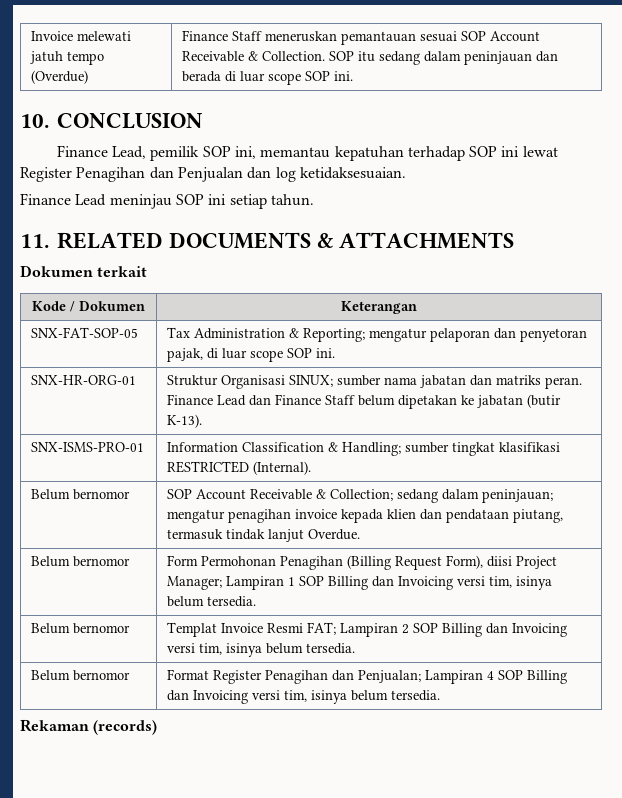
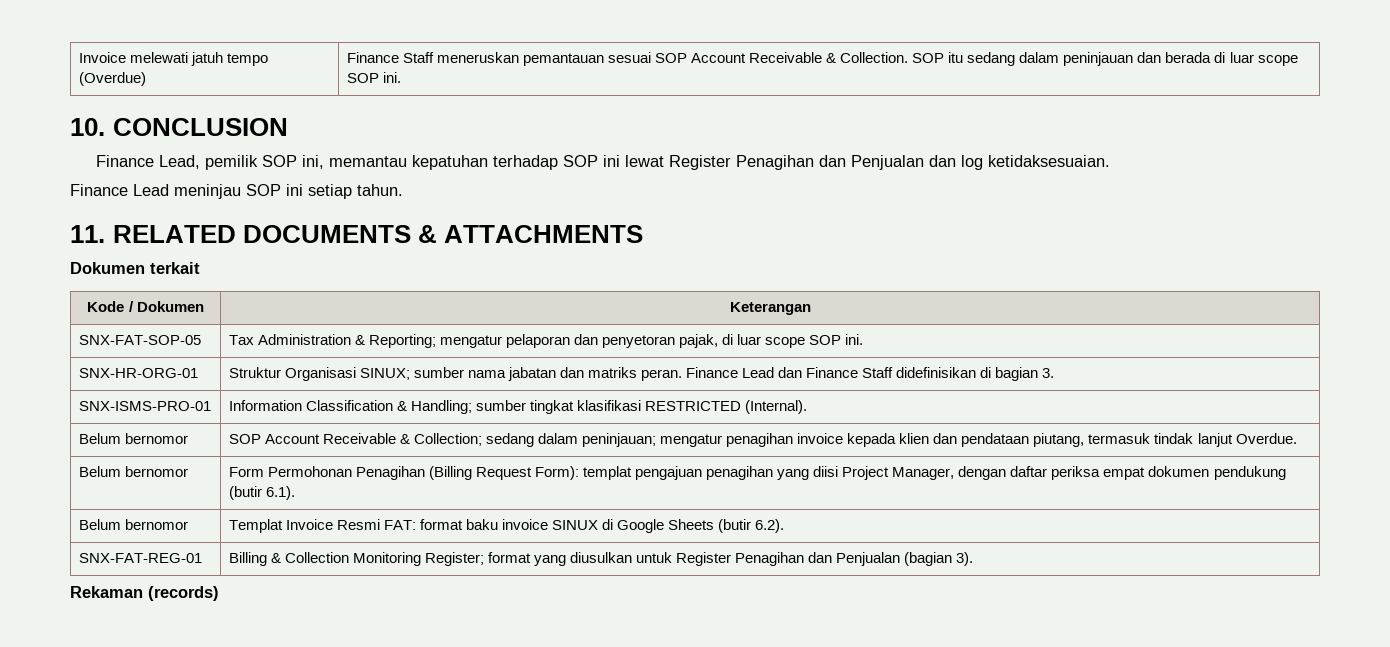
- SNX-HR-ORG-01 | Struktur Organisasi SINUX; sumber nama jabatan dan matriks peran. Finance Lead dan Finance Staff belum dipetakan ke jabatan (butir K-13).
+ SNX-HR-ORG-01 | Struktur Organisasi SINUX; sumber nama jabatan dan matriks peran. Finance Lead dan Finance Staff didefinisikan di bagian 3.
- Belum bernomor | Form Permohonan Penagihan (Billing Request Form), diisi Project Manager; Lampiran 1 SOP Billing dan Invoicing versi tim, isinya belum tersedia.
+ Belum bernomor | Form Permohonan Penagihan (Billing Request Form): templat pengajuan penagihan yang diisi Project Manager, dengan daftar periksa empat dokumen pendukung (butir 6.1).
- Belum bernomor | Templat Invoice Resmi FAT; Lampiran 2 SOP Billing dan Invoicing versi tim, isinya belum tersedia.
- Belum bernomor | Format Register Penagihan dan Penjualan; Lampiran 4 SOP Billing dan Invoicing versi tim, isinya belum tersedia.
+ Belum bernomor | Templat Invoice Resmi FAT: format baku invoice SINUX di Google Sheets (butir 6.2).
+ SNX-FAT-REG-01 | Billing & Collection Monitoring Register; format yang diusulkan untuk Register Penagihan dan Penjualan (bagian 3).

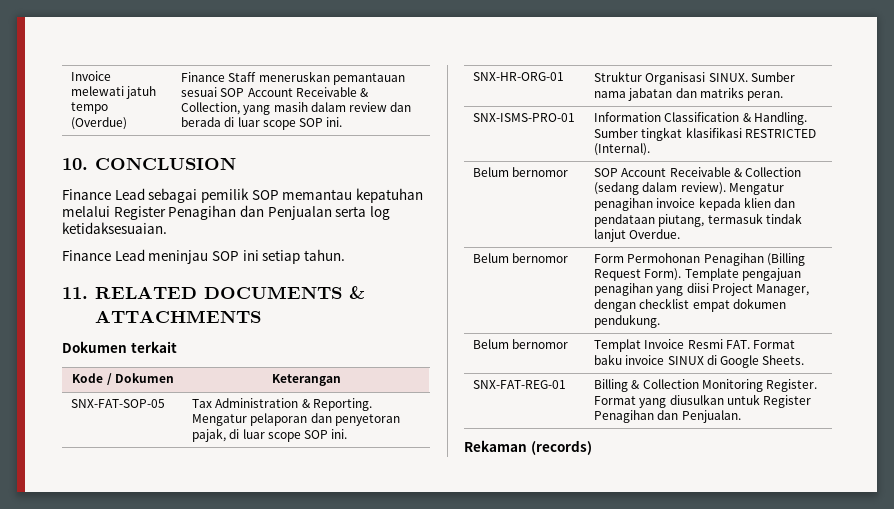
- Invoice melewati jatuh tempo (Overdue) | Finance Staff meneruskan pemantauan sesuai SOP Account Receivable & Collection. SOP itu sedang dalam peninjauan dan berada di luar scope SOP ini.
+ Invoice melewati jatuh tempo (Overdue) | Finance Staff meneruskan pemantauan sesuai SOP Account Receivable & Collection, yang masih dalam review dan berada di luar scope SOP ini.
- Finance Lead, pemilik SOP ini, memantau kepatuhan terhadap SOP ini lewat Register Penagihan dan Penjualan dan log ketidaksesuaian.
+ Finance Lead sebagai pemilik SOP memantau kepatuhan melalui Register Penagihan dan Penjualan serta log ketidaksesuaian.
- SNX-FAT-SOP-05 | Tax Administration & Reporting; mengatur pelaporan dan penyetoran pajak, di luar scope SOP ini.
+ SNX-FAT-SOP-05 | Tax Administration & Reporting. Mengatur pelaporan dan penyetoran pajak, di luar scope SOP ini.
- SNX-HR-ORG-01 | Struktur Organisasi SINUX; sumber nama jabatan dan matriks peran. Finance Lead dan Finance Staff didefinisikan di bagian 3.
+ SNX-HR-ORG-01 | Struktur Organisasi SINUX. Sumber nama jabatan dan matriks peran.
- SNX-ISMS-PRO-01 | Information Classification & Handling; sumber tingkat klasifikasi RESTRICTED (Internal).
+ SNX-ISMS-PRO-01 | Information Classification & Handling. Sumber tingkat klasifikasi RESTRICTED (Internal).
- Belum bernomor | SOP Account Receivable & Collection; sedang dalam peninjauan; mengatur penagihan invoice kepada klien dan pendataan piutang, termasuk tindak lanjut Overdue.
+ Belum bernomor | SOP Account Receivable & Collection (sedang dalam review). Mengatur penagihan invoice kepada klien dan pendataan piutang, termasuk tindak lanjut Overdue.
- Belum bernomor | Form Permohonan Penagihan (Billing Request Form): templat pengajuan penagihan yang diisi Project Manager, dengan daftar periksa empat dokumen pendukung (butir 6.1).
+ Belum bernomor | Form Permohonan Penagihan (Billing Request Form). Template pengajuan penagihan yang diisi Project Manager, dengan checklist empat dokumen pendukung.
- Belum bernomor | Templat Invoice Resmi FAT: format baku invoice SINUX di Google Sheets (butir 6.2).
+ Belum bernomor | Templat Invoice Resmi FAT. Format baku invoice SINUX di Google Sheets.
- SNX-FAT-REG-01 | Billing & Collection Monitoring Register; format yang diusulkan untuk Register Penagihan dan Penjualan (bagian 3).
+ SNX-FAT-REG-01 | Billing & Collection Monitoring Register. Format yang diusulkan untuk Register Penagihan dan Penjualan.

